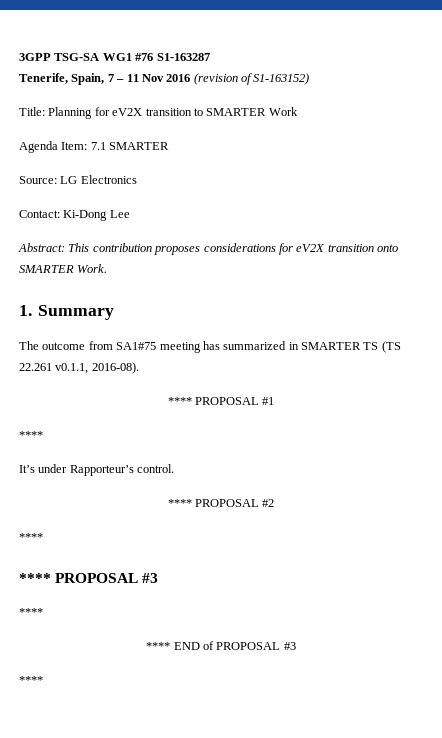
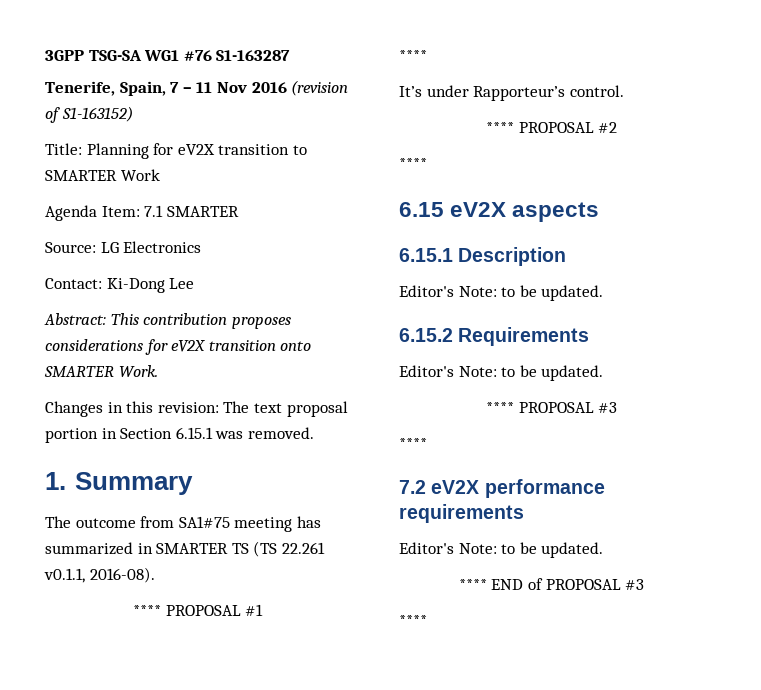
+ Changes in this revision: The text proposal portion in Section 6.15.1 was removed.
+ 6.15 eV2X aspects
+ 6.15.1 Description
+ Editor's Note: to be updated.
+ 6.15.2 Requirements
+ Editor's Note: to be updated.
  **** PROPOSAL #3
  ****
+ 7.2 eV2X performance requirements
+ Editor's Note: to be updated.

